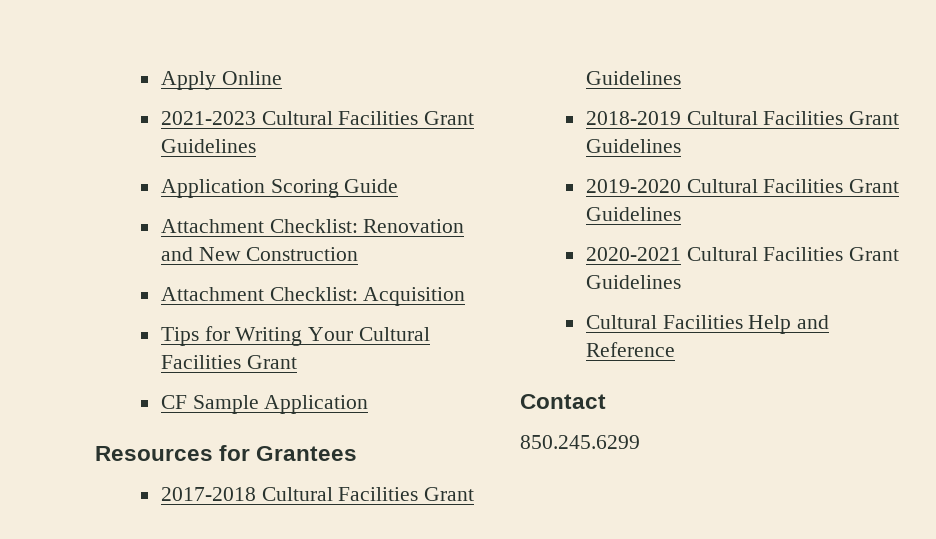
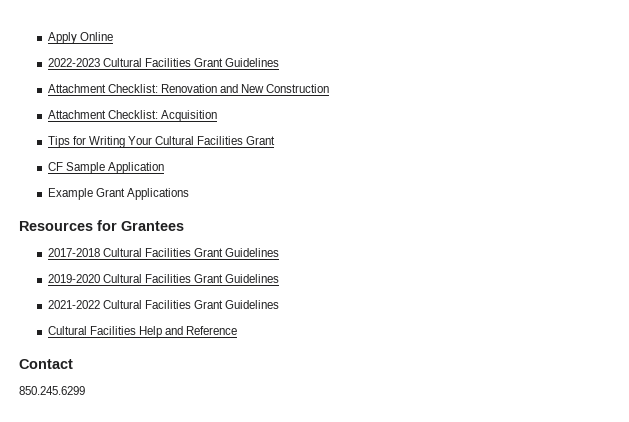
- 2021-2023 Cultural Facilities Grant Guidelines
- Application Scoring Guide
+ 2022-2023 Cultural Facilities Grant Guidelines
+ Example Grant Applications
- 2018-2019 Cultural Facilities Grant Guidelines
- 2020-2021 Cultural Facilities Grant Guidelines
+ 2021-2022 Cultural Facilities Grant Guidelines

